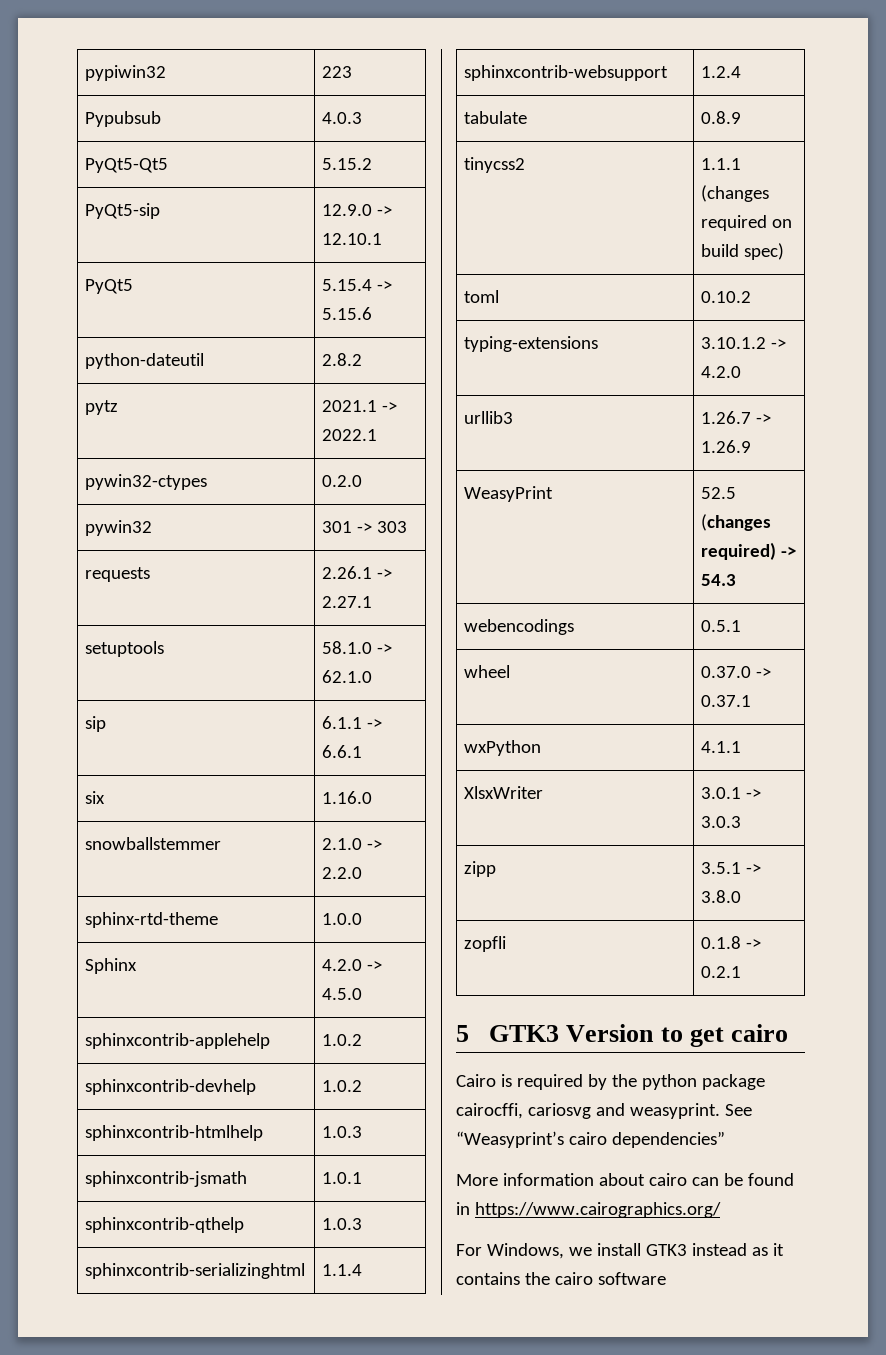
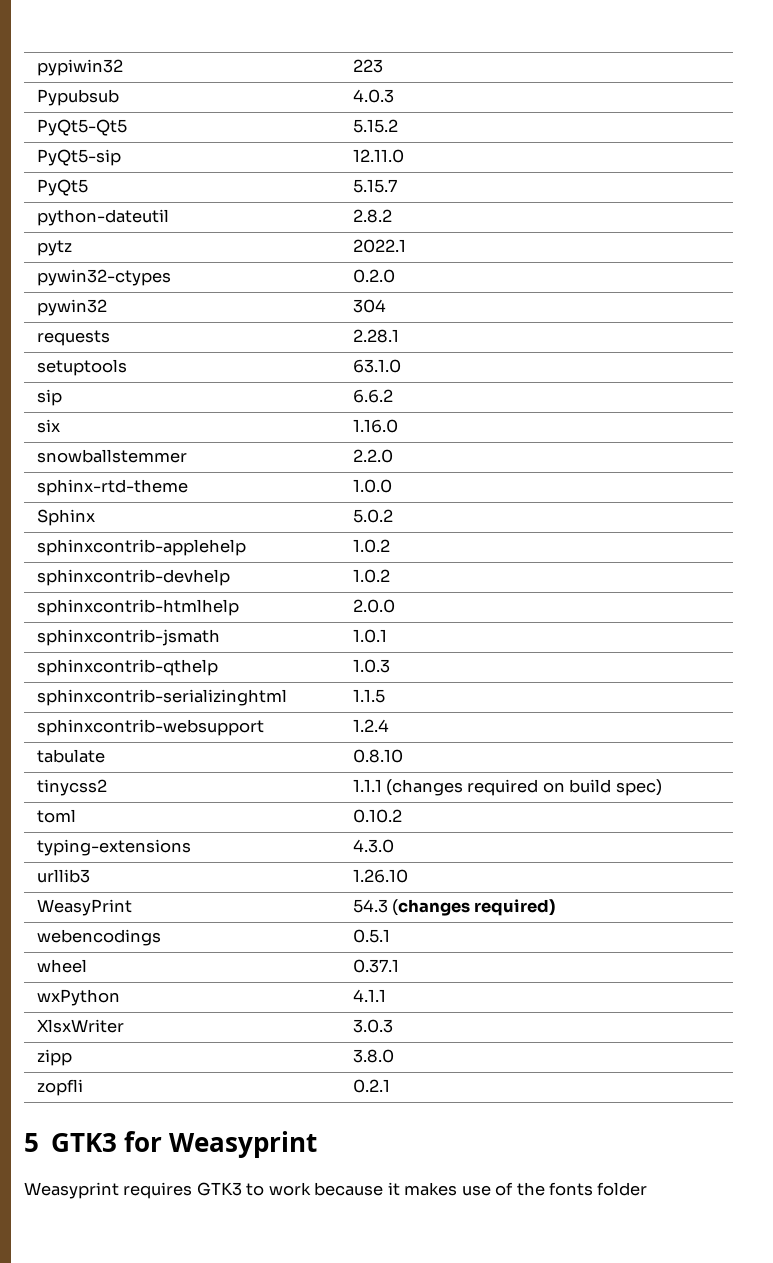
- PyQt5-sip | 12.9.0 -> 12.10.1
- PyQt5 | 5.15.4 -> 5.15.6
+ PyQt5-sip | 12.11.0
+ PyQt5 | 5.15.7
- pytz | 2021.1 -> 2022.1
+ pytz | 2022.1
- pywin32 | 301 -> 303
- requests | 2.26.1 -> 2.27.1
- setuptools | 58.1.0 -> 62.1.0
- sip | 6.1.1 -> 6.6.1
+ pywin32 | 304
+ requests | 2.28.1
+ setuptools | 63.1.0
+ sip | 6.6.2
- snowballstemmer | 2.1.0 -> 2.2.0
+ snowballstemmer | 2.2.0
- Sphinx | 4.2.0 -> 4.5.0
+ Sphinx | 5.0.2
- sphinxcontrib-htmlhelp | 1.0.3
+ sphinxcontrib-htmlhelp | 2.0.0
- sphinxcontrib-serializinghtml | 1.1.4
+ sphinxcontrib-serializinghtml | 1.1.5
- tabulate | 0.8.9
+ tabulate | 0.8.10
- typing-extensions | 3.10.1.2 -> 4.2.0
- urllib3 | 1.26.7 -> 1.26.9
+ typing-extensions | 4.3.0
+ urllib3 | 1.26.10
- WeasyPrint | 52.5 (changes required) -> 54.3
+ WeasyPrint | 54.3 (changes required)
- wheel | 0.37.0 -> 0.37.1
+ wheel | 0.37.1
- XlsxWriter | 3.0.1 -> 3.0.3
+ XlsxWriter | 3.0.3
- zipp | 3.5.1 -> 3.8.0
+ zipp | 3.8.0
- zopfli | 0.1.8 -> 0.2.1
+ zopfli | 0.2.1
- 5 GTK3 Version to get cairo
- Cairo is required by the python package cairocffi, cariosvg and weasyprint. See “Weasyprint’s cairo dependencies”
- More information about cairo can be found in https://www.cairographics.org/
- For Windows, we install GTK3 instead as it contains the cairo software
+ 5 GTK3 for Weasyprint
+ Weasyprint requires GTK3 to work because it makes use of the fonts folder

